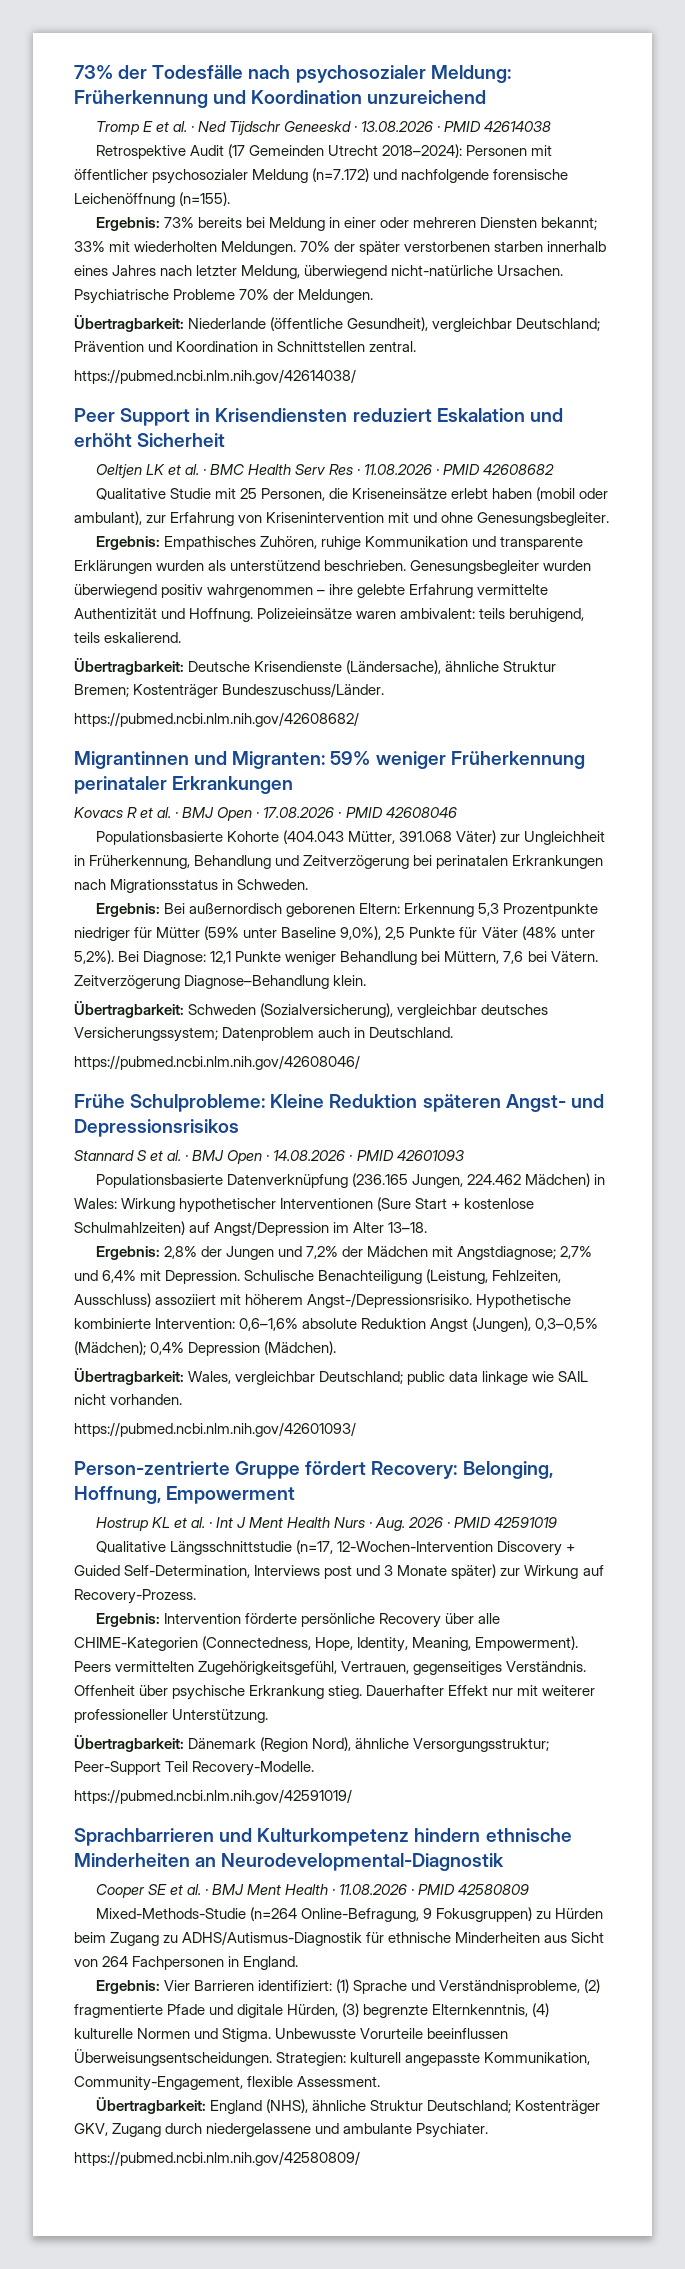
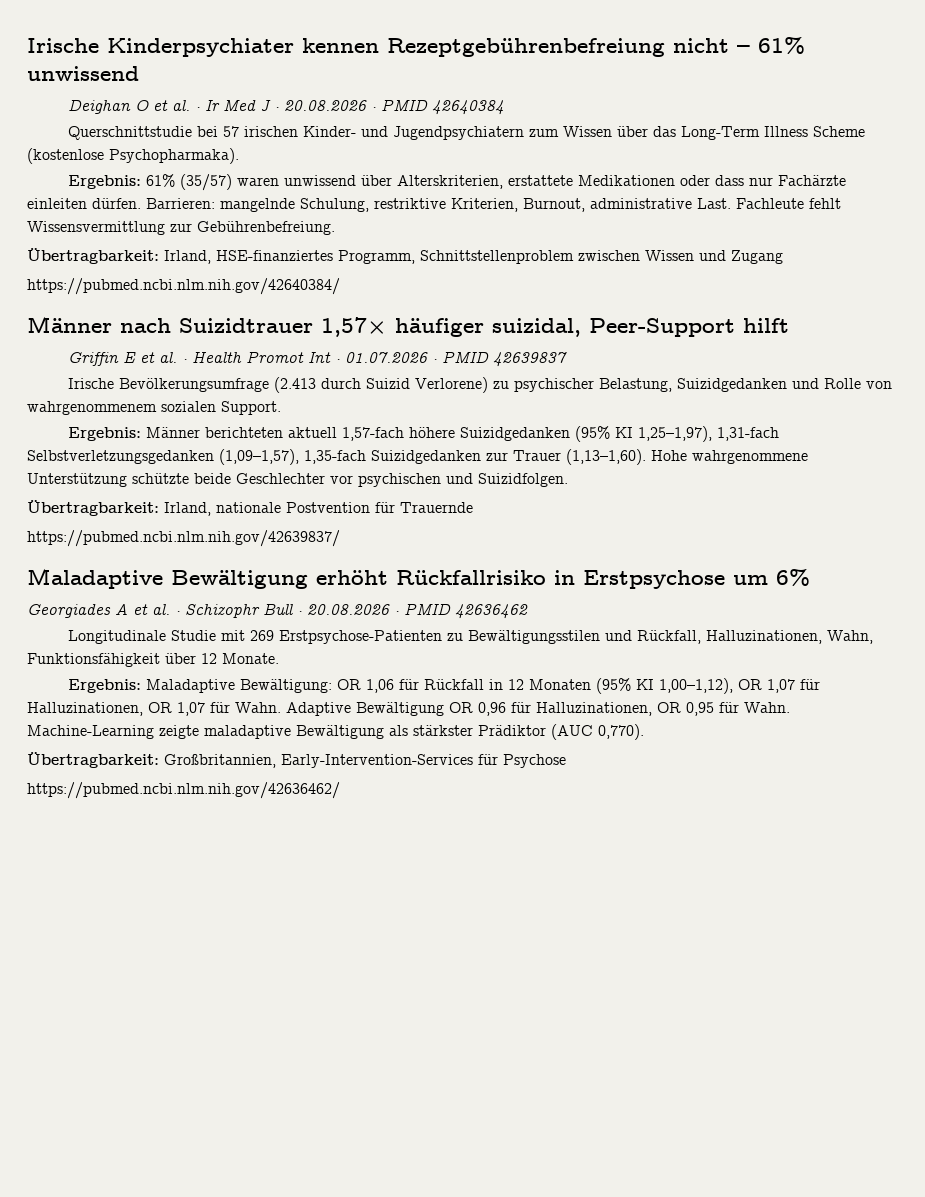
- 73% der Todesfälle nach psychosozialer Meldung: Früherkennung und Koordination unzureichend
- Tromp E et al. · Ned Tijdschr Geneeskd · 13.08.2026 · PMID 42614038
- Retrospektive Audit (17 Gemeinden Utrecht 2018–2024): Personen mit öffentlicher psychosozialer Meldung (n=7.172) und nachfolgende forensische Leichenöffnung (n=155).
- Ergebnis: 73% bereits bei Meldung in einer oder mehreren Diensten bekannt; 33% mit wiederholten Meldungen. 70% der später verstorbenen starben innerhalb eines Jahres nach letzter Meldung, überwiegend nicht-natürliche Ursachen. Psychiatrische Probleme 70% der Meldungen.
- Übertragbarkeit: Niederlande (öffentliche Gesundheit), vergleichbar Deutschland; Prävention und Koordination in Schnittstellen zentral.
- https://pubmed.ncbi.nlm.nih.gov/42614038/
- Peer Support in Krisendiensten reduziert Eskalation und erhöht Sicherheit
- Oeltjen LK et al. · BMC Health Serv Res · 11.08.2026 · PMID 42608682
- Qualitative Studie mit 25 Personen, die Kriseneinsätze erlebt haben (mobil oder ambulant), zur Erfahrung von Krisenintervention mit und ohne Genesungsbegleiter.
- Ergebnis: Empathisches Zuhören, ruhige Kommunikation und transparente Erklärungen wurden als unterstützend beschrieben. Genesungsbegleiter wurden überwiegend positiv wahrgenommen – ihre gelebte Erfahrung vermittelte Authentizität und Hoffnung. Polizeieinsätze waren ambivalent: teils beruhigend, teils eskalierend.
- Übertragbarkeit: Deutsche Krisendienste (Ländersache), ähnliche Struktur Bremen; Kostenträger Bundeszuschuss/Länder.
- https://pubmed.ncbi.nlm.nih.gov/42608682/
- Migrantinnen und Migranten: 59% weniger Früherkennung perinataler Erkrankungen
- Kovacs R et al. · BMJ Open · 17.08.2026 · PMID 42608046
- Populationsbasierte Kohorte (404.043 Mütter, 391.068 Väter) zur Ungleichheit in Früherkennung, Behandlung und Zeitverzögerung bei perinatalen Erkrankungen nach Migrationsstatus in Schweden.
- Ergebnis: Bei außernordisch geborenen Eltern: Erkennung 5,3 Prozentpunkte niedriger für Mütter (59% unter Baseline 9,0%), 2,5 Punkte für Väter (48% unter 5,2%). Bei Diagnose: 12,1 Punkte weniger Behandlung bei Müttern, 7,6 bei Vätern. Zeitverzögerung Diagnose–Behandlung klein.
- Übertragbarkeit: Schweden (Sozialversicherung), vergleichbar deutsches Versicherungssystem; Datenproblem auch in Deutschland.
- https://pubmed.ncbi.nlm.nih.gov/42608046/
- Frühe Schulprobleme: Kleine Reduktion späteren Angst- und Depressionsrisikos
- Stannard S et al. · BMJ Open · 14.08.2026 · PMID 42601093
- Populationsbasierte Datenverknüpfung (236.165 Jungen, 224.462 Mädchen) in Wales: Wirkung hypothetischer Interventionen (Sure Start + kostenlose Schulmahlzeiten) auf Angst/Depression im Alter 13–18.
- Ergebnis: 2,8% der Jungen und 7,2% der Mädchen mit Angstdiagnose; 2,7% und 6,4% mit Depression. Schulische Benachteiligung (Leistung, Fehlzeiten, Ausschluss) assoziiert mit höherem Angst-/Depressionsrisiko. Hypothetische kombinierte Intervention: 0,6–1,6% absolute Reduktion Angst (Jungen), 0,3–0,5% (Mädchen); 0,4% Depression (Mädchen).
- Übertragbarkeit: Wales, vergleichbar Deutschland; public data linkage wie SAIL nicht vorhanden.
- https://pubmed.ncbi.nlm.nih.gov/42601093/
- Person-zentrierte Gruppe fördert Recovery: Belonging, Hoffnung, Empowerment
- Hostrup KL et al. · Int J Ment Health Nurs · Aug. 2026 · PMID 42591019
- Qualitative Längsschnittstudie (n=17, 12-Wochen-Intervention Discovery + Guided Self-Determination, Interviews post und 3 Monate später) zur Wirkung auf Recovery-Prozess.
- Ergebnis: Intervention förderte persönliche Recovery über alle CHIME-Kategorien (Connectedness, Hope, Identity, Meaning, Empowerment). Peers vermittelten Zugehörigkeitsgefühl, Vertrauen, gegenseitiges Verständnis. Offenheit über psychische Erkrankung stieg. Dauerhafter Effekt nur mit weiterer professioneller Unterstützung.
- Übertragbarkeit: Dänemark (Region Nord), ähnliche Versorgungsstruktur; Peer-Support Teil Recovery-Modelle.
- https://pubmed.ncbi.nlm.nih.gov/42591019/
- Sprachbarrieren und Kulturkompetenz hindern ethnische Minderheiten an Neurodevelopmental-Diagnostik
- Cooper SE et al. · BMJ Ment Health · 11.08.2026 · PMID 42580809
- Mixed-Methods-Studie (n=264 Online-Befragung, 9 Fokusgruppen) zu Hürden beim Zugang zu ADHS/Autismus-Diagnostik für ethnische Minderheiten aus Sicht von 264 Fachpersonen in England.
- Ergebnis: Vier Barrieren identifiziert: (1) Sprache und Verständnisprobleme, (2) fragmentierte Pfade und digitale Hürden, (3) begrenzte Elternkenntnis, (4) kulturelle Normen und Stigma. Unbewusste Vorurteile beeinflussen Überweisungsentscheidungen. Strategien: kulturell angepasste Kommunikation, Community-Engagement, flexible Assessment.
- Übertragbarkeit: England (NHS), ähnliche Struktur Deutschland; Kostenträger GKV, Zugang durch niedergelassene und ambulante Psychiater.
- https://pubmed.ncbi.nlm.nih.gov/42580809/
+ Irische Kinderpsychiater kennen Rezeptgebührenbefreiung nicht – 61% unwissend
+ Deighan O et al. · Ir Med J · 20.08.2026 · PMID 42640384
+ Querschnittstudie bei 57 irischen Kinder- und Jugendpsychiatern zum Wissen über das Long-Term Illness Scheme (kostenlose Psychopharmaka).
+ Ergebnis: 61% (35/57) waren unwissend über Alterskriterien, erstattete Medikationen oder dass nur Fachärzte einleiten dürfen. Barrieren: mangelnde Schulung, restriktive Kriterien, Burnout, administrative Last. Fachleute fehlt Wissensvermittlung zur Gebührenbefreiung.
+ Übertragbarkeit: Irland, HSE-finanziertes Programm, Schnittstellenproblem zwischen Wissen und Zugang
+ https://pubmed.ncbi.nlm.nih.gov/42640384/
+ Männer nach Suizidtrauer 1,57× häufiger suizidal, Peer-Support hilft
+ Griffin E et al. · Health Promot Int · 01.07.2026 · PMID 42639837
+ Irische Bevölkerungsumfrage (2.413 durch Suizid Verlorene) zu psychischer Belastung, Suizidgedanken und Rolle von wahrgenommenem sozialen Support.
+ Ergebnis: Männer berichteten aktuell 1,57-fach höhere Suizidgedanken (95% KI 1,25–1,97), 1,31-fach Selbstverletzungsgedanken (1,09–1,57), 1,35-fach Suizidgedanken zur Trauer (1,13–1,60). Hohe wahrgenommene Unterstützung schützte beide Geschlechter vor psychischen und Suizidfolgen.
+ Übertragbarkeit: Irland, nationale Postvention für Trauernde
+ https://pubmed.ncbi.nlm.nih.gov/42639837/
+ Maladaptive Bewältigung erhöht Rückfallrisiko in Erstpsychose um 6%
+ Georgiades A et al. · Schizophr Bull · 20.08.2026 · PMID 42636462
+ Longitudinale Studie mit 269 Erstpsychose-Patienten zu Bewältigungsstilen und Rückfall, Halluzinationen, Wahn, Funktionsfähigkeit über 12 Monate.
+ Ergebnis: Maladaptive Bewältigung: OR 1,06 für Rückfall in 12 Monaten (95% KI 1,00–1,12), OR 1,07 für Halluzinationen, OR 1,07 für Wahn. Adaptive Bewältigung OR 0,96 für Halluzinationen, OR 0,95 für Wahn. Machine-Learning zeigte maladaptive Bewältigung als stärkster Prädiktor (AUC 0,770).
+ Übertragbarkeit: Großbritannien, Early-Intervention-Services für Psychose
+ https://pubmed.ncbi.nlm.nih.gov/42636462/

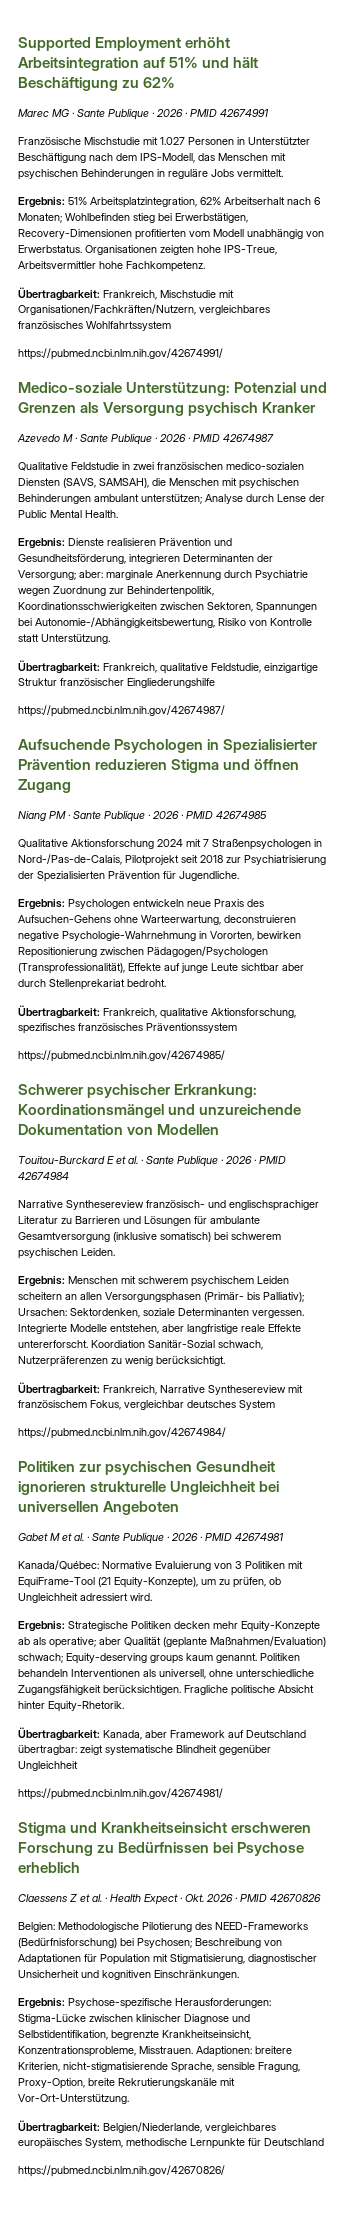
- Irische Kinderpsychiater kennen Rezeptgebührenbefreiung nicht – 61% unwissend
- Deighan O et al. · Ir Med J · 20.08.2026 · PMID 42640384
- Querschnittstudie bei 57 irischen Kinder- und Jugendpsychiatern zum Wissen über das Long-Term Illness Scheme (kostenlose Psychopharmaka).
- Ergebnis: 61% (35/57) waren unwissend über Alterskriterien, erstattete Medikationen oder dass nur Fachärzte einleiten dürfen. Barrieren: mangelnde Schulung, restriktive Kriterien, Burnout, administrative Last. Fachleute fehlt Wissensvermittlung zur Gebührenbefreiung.
- Übertragbarkeit: Irland, HSE-finanziertes Programm, Schnittstellenproblem zwischen Wissen und Zugang
- https://pubmed.ncbi.nlm.nih.gov/42640384/
- Männer nach Suizidtrauer 1,57× häufiger suizidal, Peer-Support hilft
- Griffin E et al. · Health Promot Int · 01.07.2026 · PMID 42639837
- Irische Bevölkerungsumfrage (2.413 durch Suizid Verlorene) zu psychischer Belastung, Suizidgedanken und Rolle von wahrgenommenem sozialen Support.
- Ergebnis: Männer berichteten aktuell 1,57-fach höhere Suizidgedanken (95% KI 1,25–1,97), 1,31-fach Selbstverletzungsgedanken (1,09–1,57), 1,35-fach Suizidgedanken zur Trauer (1,13–1,60). Hohe wahrgenommene Unterstützung schützte beide Geschlechter vor psychischen und Suizidfolgen.
- Übertragbarkeit: Irland, nationale Postvention für Trauernde
- https://pubmed.ncbi.nlm.nih.gov/42639837/
- Maladaptive Bewältigung erhöht Rückfallrisiko in Erstpsychose um 6%
- Georgiades A et al. · Schizophr Bull · 20.08.2026 · PMID 42636462
- Longitudinale Studie mit 269 Erstpsychose-Patienten zu Bewältigungsstilen und Rückfall, Halluzinationen, Wahn, Funktionsfähigkeit über 12 Monate.
- Ergebnis: Maladaptive Bewältigung: OR 1,06 für Rückfall in 12 Monaten (95% KI 1,00–1,12), OR 1,07 für Halluzinationen, OR 1,07 für Wahn. Adaptive Bewältigung OR 0,96 für Halluzinationen, OR 0,95 für Wahn. Machine-Learning zeigte maladaptive Bewältigung als stärkster Prädiktor (AUC 0,770).
- Übertragbarkeit: Großbritannien, Early-Intervention-Services für Psychose
- https://pubmed.ncbi.nlm.nih.gov/42636462/
+ Supported Employment erhöht Arbeitsintegration auf 51% und hält Beschäftigung zu 62%
+ Marec MG · Sante Publique · 2026 · PMID 42674991
+ Französische Mischstudie mit 1.027 Personen in Unterstützter Beschäftigung nach dem IPS-Modell, das Menschen mit psychischen Behinderungen in reguläre Jobs vermittelt.
+ Ergebnis: 51% Arbeitsplatzintegration, 62% Arbeitserhalt nach 6 Monaten; Wohlbefinden stieg bei Erwerbstätigen, Recovery-Dimensionen profitierten vom Modell unabhängig von Erwerbstatus. Organisationen zeigten hohe IPS-Treue, Arbeitsvermittler hohe Fachkompetenz.
+ Übertragbarkeit: Frankreich, Mischstudie mit Organisationen/Fachkräften/Nutzern, vergleichbares französisches Wohlfahrtssystem
+ https://pubmed.ncbi.nlm.nih.gov/42674991/
+ Medico-soziale Unterstützung: Potenzial und Grenzen als Versorgung psychisch Kranker
+ Azevedo M · Sante Publique · 2026 · PMID 42674987
+ Qualitative Feldstudie in zwei französischen medico-sozialen Diensten (SAVS, SAMSAH), die Menschen mit psychischen Behinderungen ambulant unterstützen; Analyse durch Lense der Public Mental Health.
+ Ergebnis: Dienste realisieren Prävention und Gesundheitsförderung, integrieren Determinanten der Versorgung; aber: marginale Anerkennung durch Psychiatrie wegen Zuordnung zur Behindertenpolitik, Koordinationsschwierigkeiten zwischen Sektoren, Spannungen bei Autonomie-/Abhängigkeitsbewertung, Risiko von Kontrolle statt Unterstützung.
+ Übertragbarkeit: Frankreich, qualitative Feldstudie, einzigartige Struktur französischer Eingliederungshilfe
+ https://pubmed.ncbi.nlm.nih.gov/42674987/
+ Aufsuchende Psychologen in Spezialisierter Prävention reduzieren Stigma und öffnen Zugang
+ Niang PM · Sante Publique · 2026 · PMID 42674985
+ Qualitative Aktionsforschung 2024 mit 7 Straßenpsychologen in Nord-/Pas-de-Calais, Pilotprojekt seit 2018 zur Psychiatrisierung der Spezialisierten Prävention für Jugendliche.
+ Ergebnis: Psychologen entwickeln neue Praxis des Aufsuchen-Gehens ohne Warteerwartung, deconstruieren negative Psychologie-Wahrnehmung in Vororten, bewirken Repositionierung zwischen Pädagogen/Psychologen (Transprofessionalität), Effekte auf junge Leute sichtbar aber durch Stellenprekariat bedroht.
+ Übertragbarkeit: Frankreich, qualitative Aktionsforschung, spezifisches französisches Präventionssystem
+ https://pubmed.ncbi.nlm.nih.gov/42674985/
+ Schwerer psychischer Erkrankung: Koordinationsmängel und unzureichende Dokumentation von Modellen
+ Touitou-Burckard E et al. · Sante Publique · 2026 · PMID 42674984
+ Narrative Synthesereview französisch- und englischsprachiger Literatur zu Barrieren und Lösungen für ambulante Gesamtversorgung (inklusive somatisch) bei schwerem psychischen Leiden.
+ Ergebnis: Menschen mit schwerem psychischem Leiden scheitern an allen Versorgungsphasen (Primär- bis Palliativ); Ursachen: Sektordenken, soziale Determinanten vergessen. Integrierte Modelle entstehen, aber langfristige reale Effekte untererforscht. Koordiation Sanitär-Sozial schwach, Nutzerpräferenzen zu wenig berücksichtigt.
+ Übertragbarkeit: Frankreich, Narrative Synthesereview mit französischem Fokus, vergleichbar deutsches System
+ https://pubmed.ncbi.nlm.nih.gov/42674984/
+ Politiken zur psychischen Gesundheit ignorieren strukturelle Ungleichheit bei universellen Angeboten
+ Gabet M et al. · Sante Publique · 2026 · PMID 42674981
+ Kanada/Québec: Normative Evaluierung von 3 Politiken mit EquiFrame-Tool (21 Equity-Konzepte), um zu prüfen, ob Ungleichheit adressiert wird.
+ Ergebnis: Strategische Politiken decken mehr Equity-Konzepte ab als operative; aber Qualität (geplante Maßnahmen/Evaluation) schwach; Equity-deserving groups kaum genannt. Politiken behandeln Interventionen als universell, ohne unterschiedliche Zugangsfähigkeit berücksichtigen. Fragliche politische Absicht hinter Equity-Rhetorik.
+ Übertragbarkeit: Kanada, aber Framework auf Deutschland übertragbar: zeigt systematische Blindheit gegenüber Ungleichheit
+ https://pubmed.ncbi.nlm.nih.gov/42674981/
+ Stigma und Krankheitseinsicht erschweren Forschung zu Bedürfnissen bei Psychose erheblich
+ Claessens Z et al. · Health Expect · Okt. 2026 · PMID 42670826
+ Belgien: Methodologische Pilotierung des NEED-Frameworks (Bedürfnisforschung) bei Psychosen; Beschreibung von Adaptationen für Population mit Stigmatisierung, diagnostischer Unsicherheit und kognitiven Einschränkungen.
+ Ergebnis: Psychose-spezifische Herausforderungen: Stigma-Lücke zwischen klinischer Diagnose und Selbstidentifikation, begrenzte Krankheitseinsicht, Konzentrationsprobleme, Misstrauen. Adaptionen: breitere Kriterien, nicht-stigmatisierende Sprache, sensible Fragung, Proxy-Option, breite Rekrutierungskanäle mit Vor-Ort-Unterstützung.
+ Übertragbarkeit: Belgien/Niederlande, vergleichbares europäisches System, methodische Lernpunkte für Deutschland
+ https://pubmed.ncbi.nlm.nih.gov/42670826/

